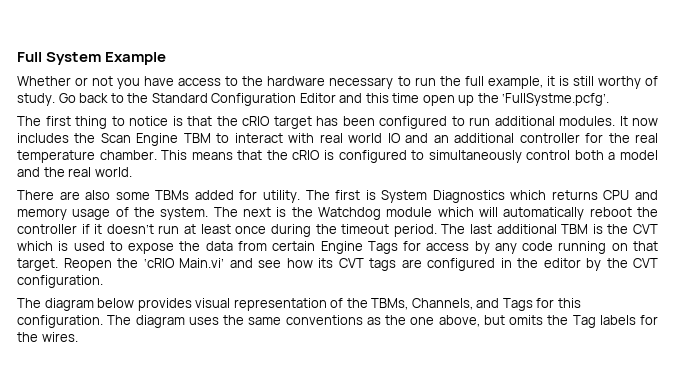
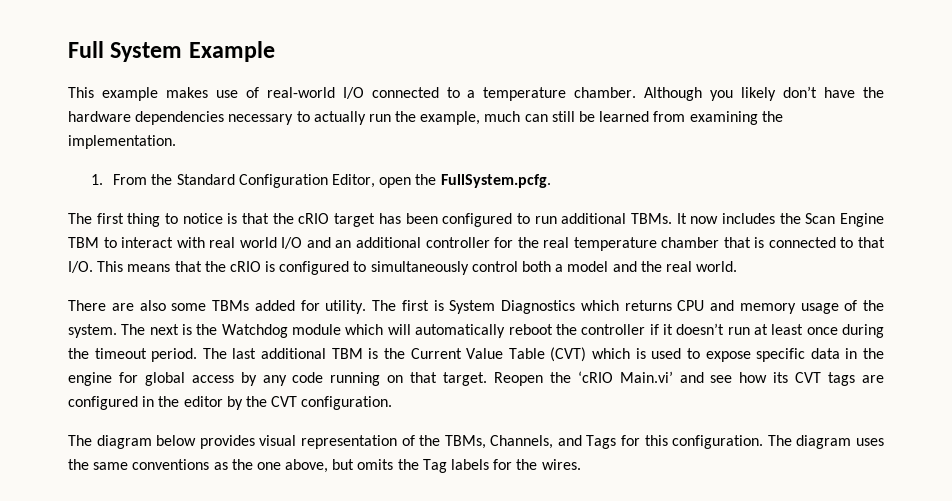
- Whether or not you have access to the hardware necessary to run the full example, it is still worthy of study. Go back to the Standard Configuration Editor and this time open up the ‘FullSystme.pcfg’.
+ This example makes use of real-world I/O connected to a temperature chamber. Although you likely don’t have the hardware dependencies necessary to actually run the example, much can still be learned from examining the implementation.
+ 1. From the Standard Configuration Editor, open the FullSystem.pcfg.
- The first thing to notice is that the cRIO target has been configured to run additional modules.
+ The first thing to notice is that the cRIO target has been configured to run additional TBMs.
- It now includes the Scan Engine TBM to interact with real world IO and an additional controller for the real temperature chamber. This means that the cRIO is configured to simultaneously control both a model and the real world.
+ It now includes the Scan Engine TBM to interact with real world I/O and an additional controller for the real temperature chamber that is connected to that I/O. This means that the cRIO is configured to simultaneously control both a model and the real world.
- The last additional TBM is the CVT which is used to expose the data from certain Engine Tags for access by any code running on that target.
+ The last additional TBM is the Current Value Table (CVT) which is used to expose specific data in the engine for global access by any code running on that target.

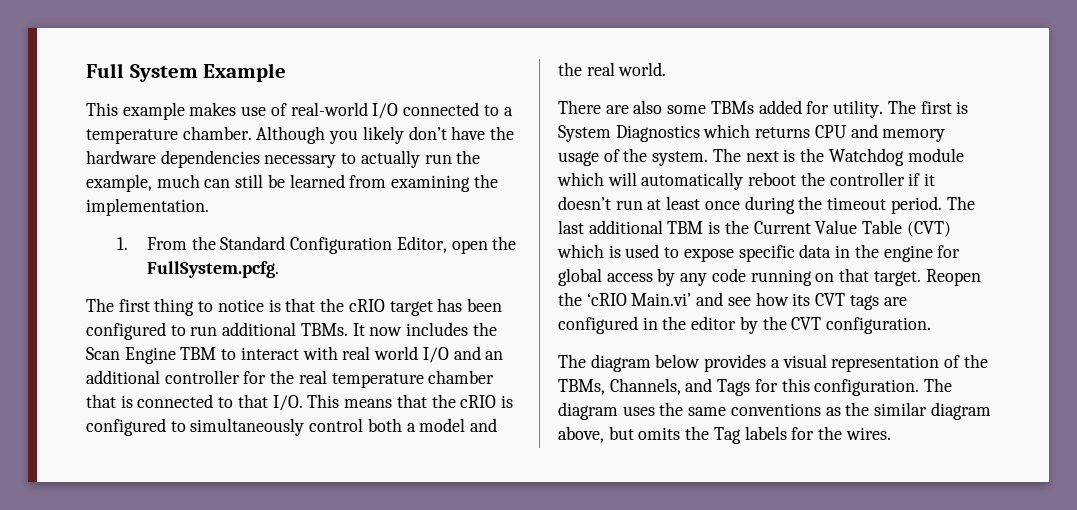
- The diagram below provides visual representation of the TBMs, Channels, and Tags for this configuration.
+ The diagram below provides a visual representation of the TBMs, Channels, and Tags for this configuration.
- The diagram uses the same conventions as the one above, but omits the Tag labels for the wires.
+ The diagram uses the same conventions as the similar diagram above, but omits the Tag labels for the wires.

